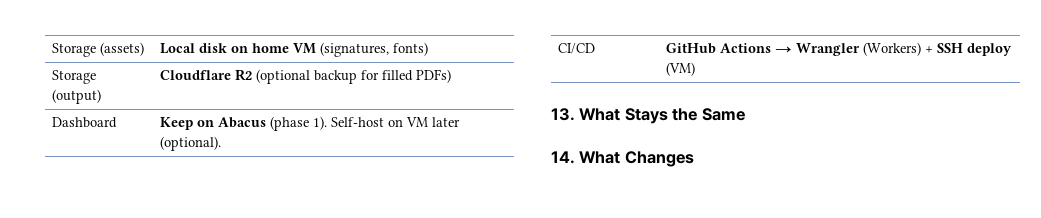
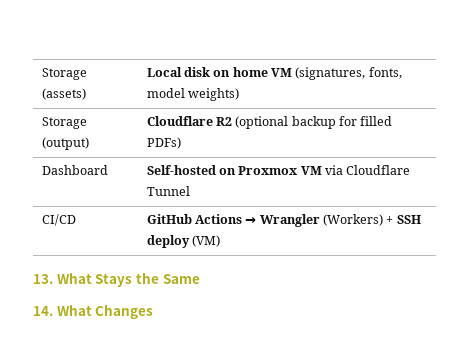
- Storage (assets) | Local disk on home VM (signatures, fonts)
+ Storage (assets) | Local disk on home VM (signatures, fonts, model weights)
- Dashboard | Keep on Abacus (phase 1). Self-host on VM later (optional).
+ Dashboard | Self-hosted on Proxmox VM via Cloudflare Tunnel

